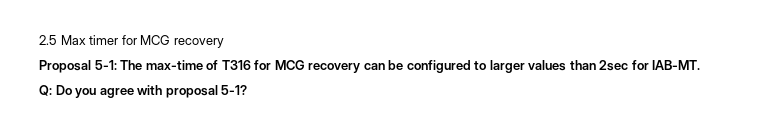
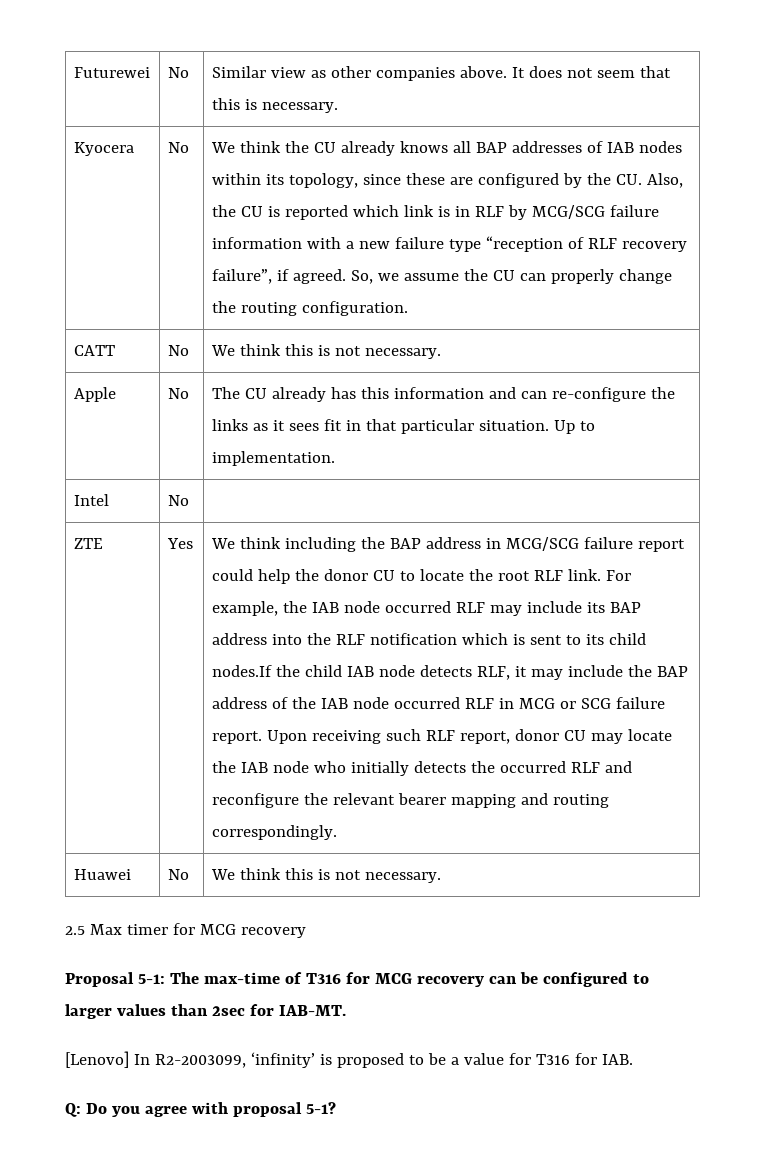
+ Futurewei | No | Similar view as other companies above. It does not seem that this is necessary.
+ Kyocera | No | We think the CU already knows all BAP addresses of IAB nodes within its topology, since these are configured by the CU. Also, the CU is reported which link is in RLF by MCG/SCG failure information with a new failure type “reception of RLF recovery failure”, if agreed. So, we assume the CU can properly change the routing configuration.
+ CATT | No | We think this is not necessary.
+ Apple | No | The CU already has this information and can re-configure the links as it sees fit in that particular situation. Up to implementation.
+ Intel | No |
+ ZTE | Yes | We think including the BAP address in MCG/SCG failure report could help the donor CU to locate the root RLF link. For example, the IAB node occurred RLF may include its BAP address into the RLF notification which is sent to its child nodes.If the child IAB node detects RLF, it may include the BAP address of the IAB node occurred RLF in MCG or SCG failure report. Upon receiving such RLF report, donor CU may locate the IAB node who initially detects the occurred RLF and reconfigure the relevant bearer mapping and routing correspondingly.
+ Huawei | No | We think this is not necessary.
+ [Lenovo] In R2-2003099, ‘infinity’ is proposed to be a value for T316 for IAB.

